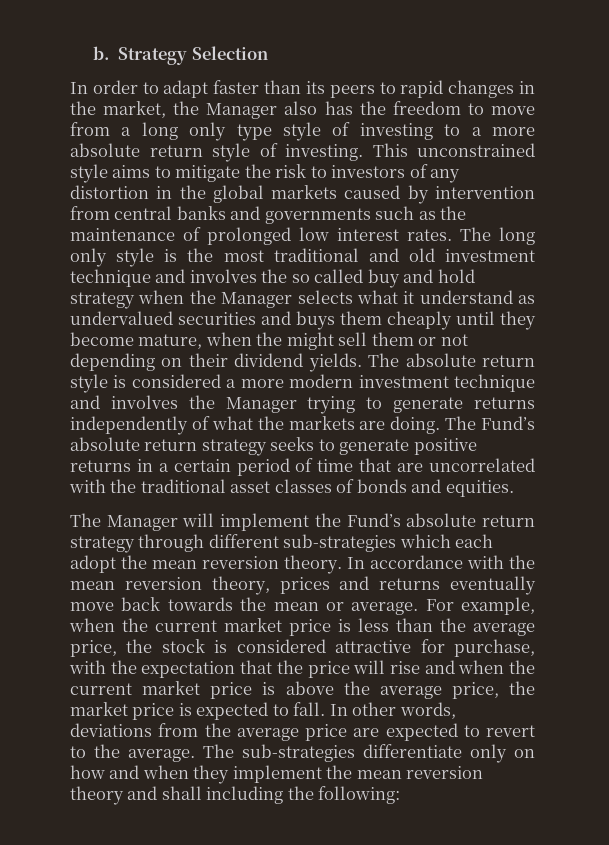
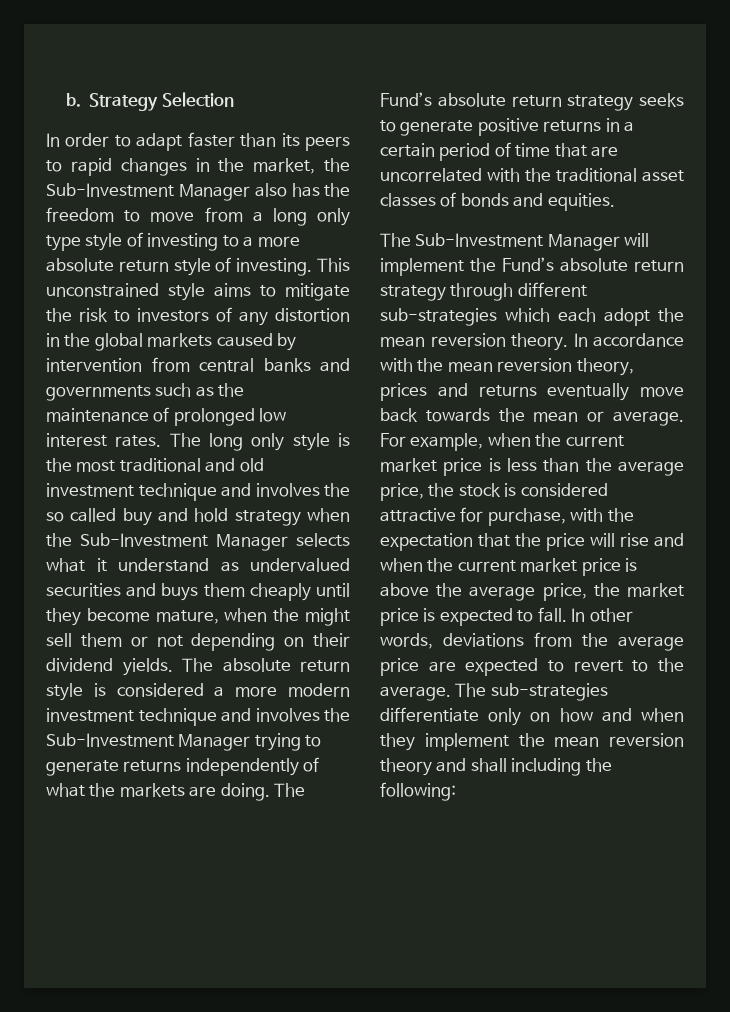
- In order to adapt faster than its peers to rapid changes in the market, the Manager also has the freedom to move from a long only type style of investing to a more absolute return style of investing.
+ In order to adapt faster than its peers to rapid changes in the market, the Sub-Investment Manager also has the freedom to move from a long only type style of investing to a more absolute return style of investing.
- The long only style is the most traditional and old investment technique and involves the so called buy and hold strategy when the Manager selects what it understand as undervalued securities and buys them cheaply until they become mature, when the might sell them or not depending on their dividend yields.
+ The long only style is the most traditional and old investment technique and involves the so called buy and hold strategy when the Sub-Investment Manager selects what it understand as undervalued securities and buys them cheaply until they become mature, when the might sell them or not depending on their dividend yields.
- The absolute return style is considered a more modern investment technique and involves the Manager trying to generate returns independently of what the markets are doing.
+ The absolute return style is considered a more modern investment technique and involves the Sub-Investment Manager trying to generate returns independently of what the markets are doing.
- The Manager will implement the Fund’s absolute return strategy through different sub-strategies which each adopt the mean reversion theory.
+ The Sub-Investment Manager will implement the Fund’s absolute return strategy through different sub-strategies which each adopt the mean reversion theory.

